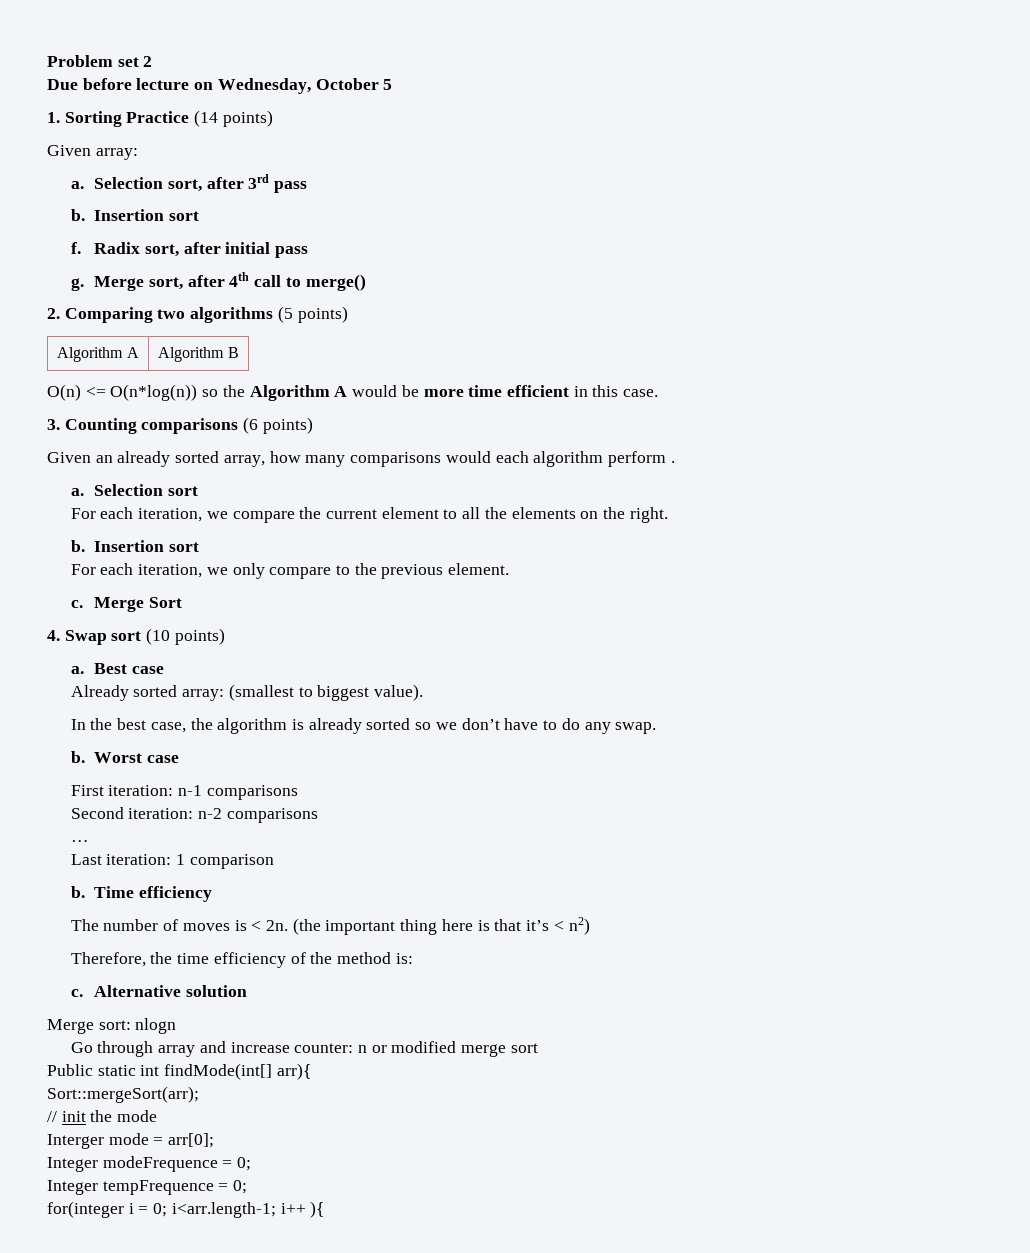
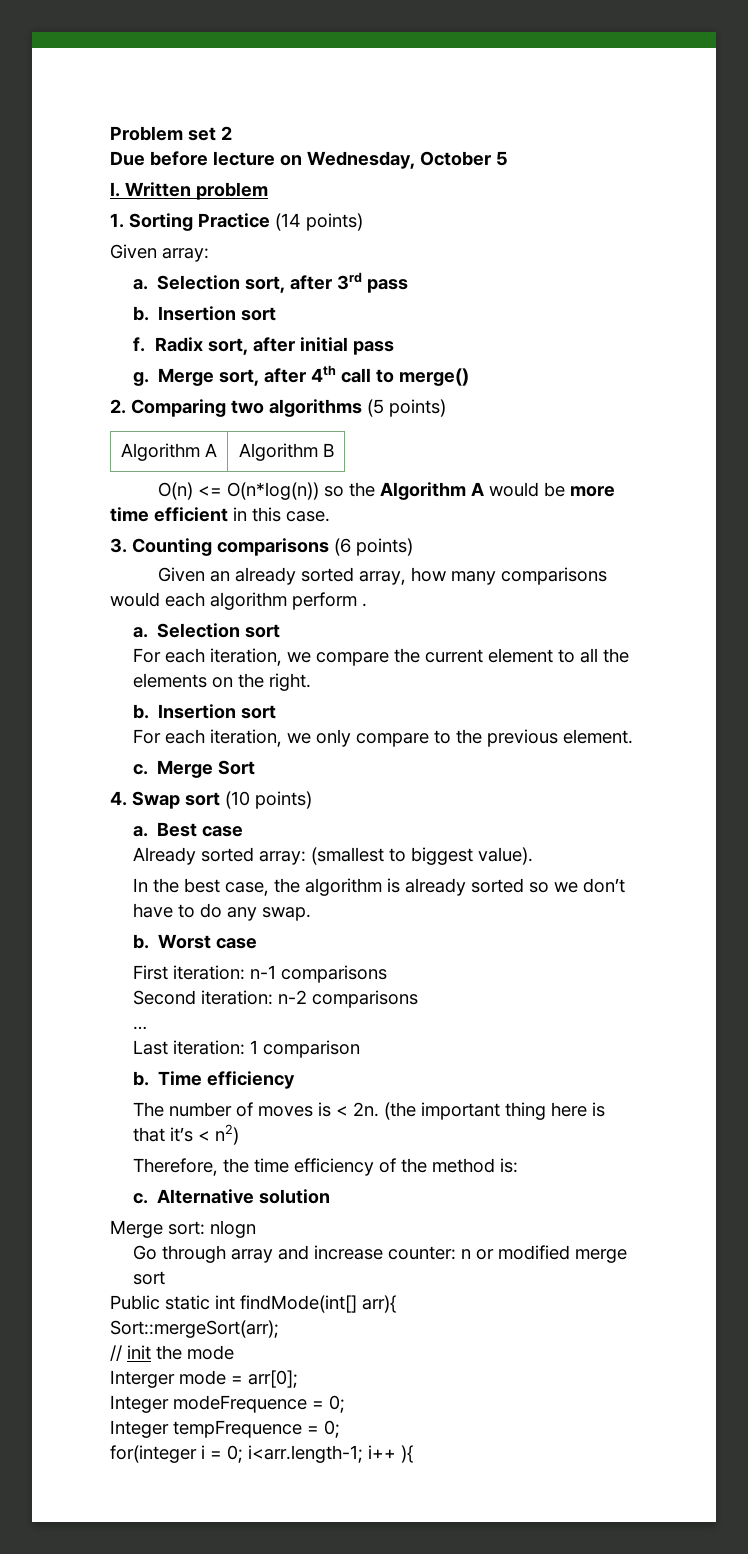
+ I. Written problem

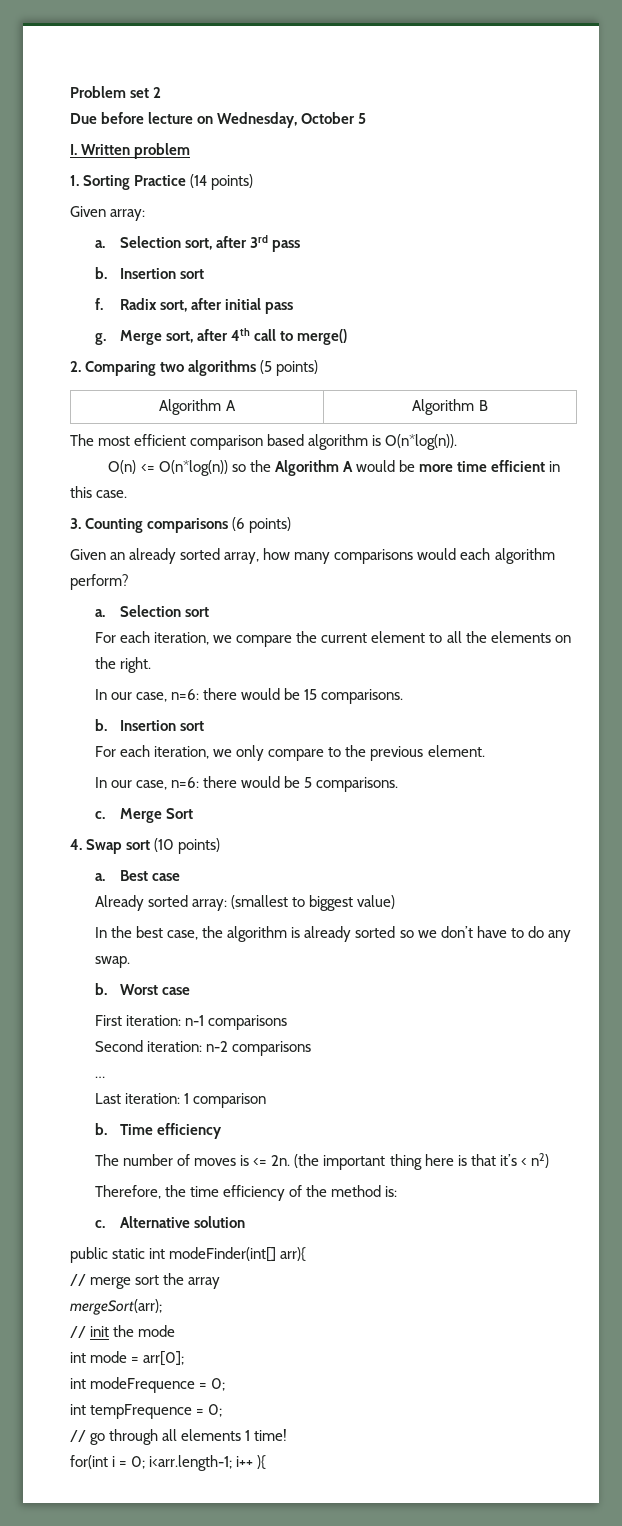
+ The most efficient comparison based algorithm is O(n*log(n)).
- Given an already sorted array, how many comparisons would each algorithm perform .
+ Given an already sorted array, how many comparisons would each algorithm perform?
+ In our case, n=6: there would be 15 comparisons.
+ In our case, n=6: there would be 5 comparisons.
- Already sorted array: (smallest to biggest value).
+ Already sorted array: (smallest to biggest value)
- The number of moves is < 2n.
+ The number of moves is <= 2n.
- Merge sort: nlogn
- Go through array and increase counter: n or modified merge sort
- Public static int findMode(int[] arr){
- Sort::mergeSort(arr);
+ public static int modeFinder(int[] arr){
+ // merge sort the array
+ mergeSort(arr);
- Interger mode = arr[0];
+ int mode = arr[0];
- Integer modeFrequence = 0;
+ int modeFrequence = 0;
- Integer tempFrequence = 0;
+ int tempFrequence = 0;
- for(integer i = 0; i<arr.length-1; i++ ){
+ // go through all elements 1 time!
+ for(int i = 0; i<arr.length-1; i++ ){

